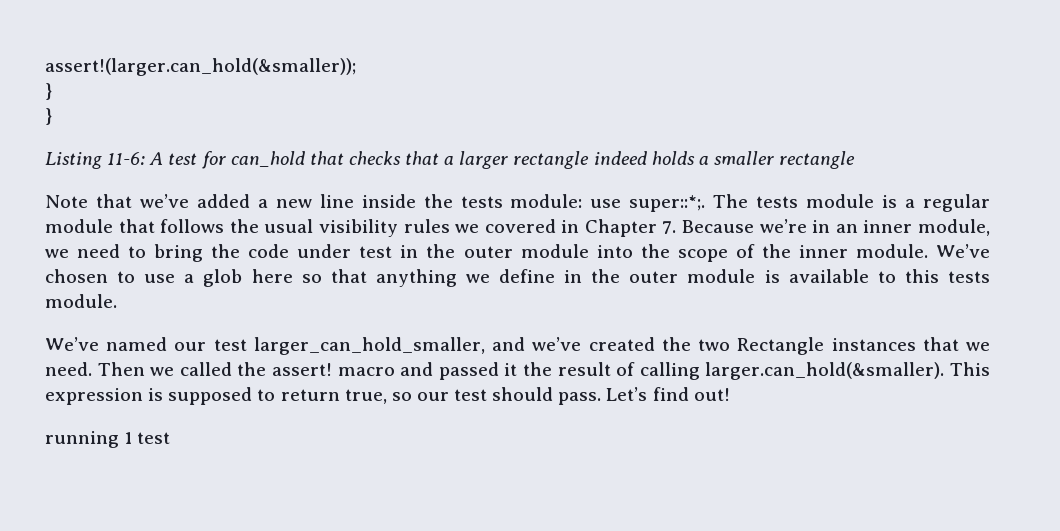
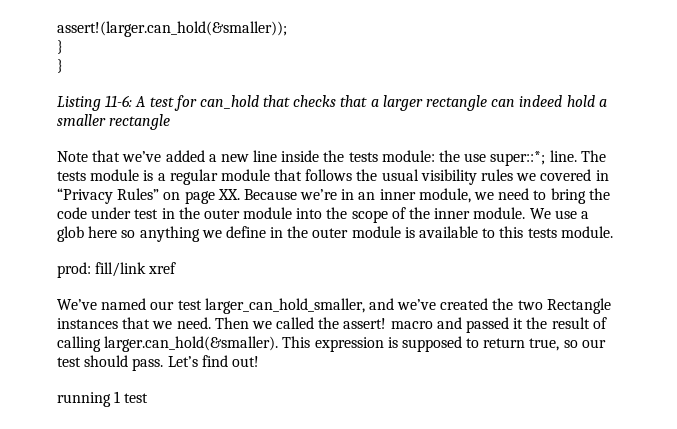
- Listing 11-6: A test for can_hold that checks that a larger rectangle indeed holds a smaller rectangle
+ Listing 11-6: A test for can_hold that checks that a larger rectangle can indeed hold a smaller rectangle
- Note that we’ve added a new line inside the tests module: use super::*;.
+ Note that we’ve added a new line inside the tests module: the use super::*; line.
- The tests module is a regular module that follows the usual visibility rules we covered in Chapter 7. Because we’re in an inner module, we need to bring the code under test in the outer module into the scope of the inner module.
+ The tests module is a regular module that follows the usual visibility rules we covered in “Privacy Rules” on page XX. Because we’re in an inner module, we need to bring the code under test in the outer module into the scope of the inner module.
- We’ve chosen to use a glob here so that anything we define in the outer module is available to this tests module.
+ We use a glob here so anything we define in the outer module is available to this tests module.
+ prod: fill/link xref

